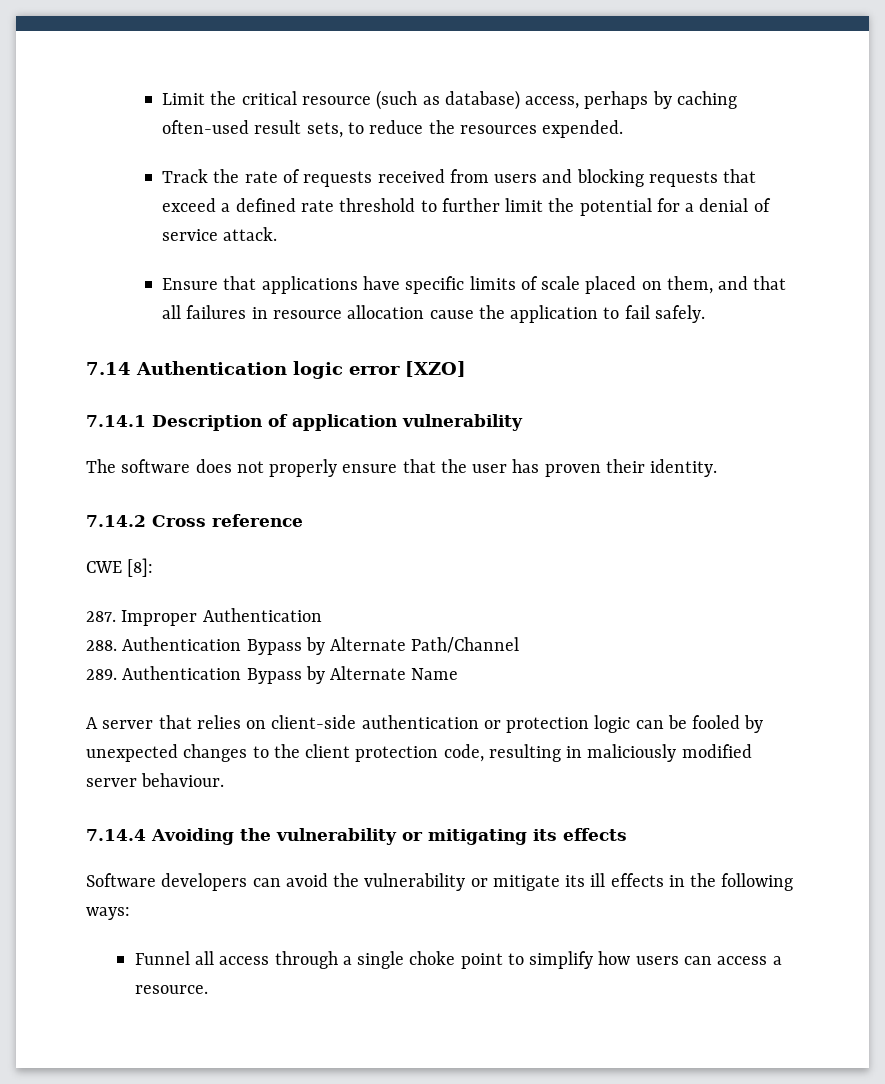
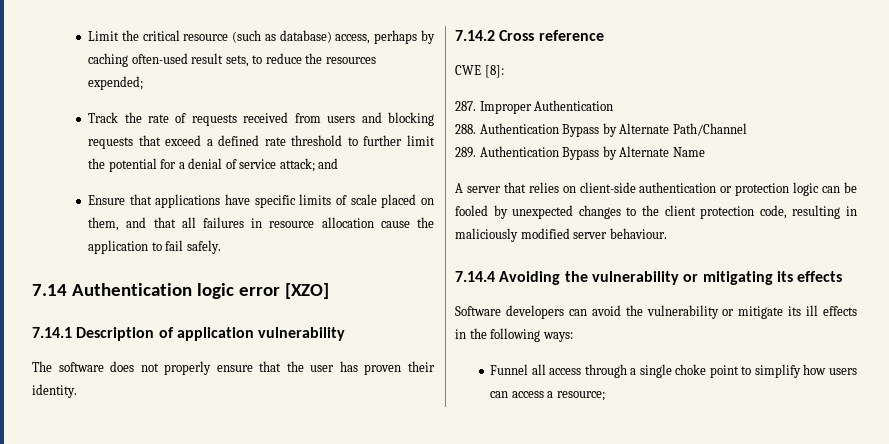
- Limit the critical resource (such as database) access, perhaps by caching often-used result sets, to reduce the resources expended.
+ Limit the critical resource (such as database) access, perhaps by caching often-used result sets, to reduce the resources expended;
- Track the rate of requests received from users and blocking requests that exceed a defined rate threshold to further limit the potential for a denial of service attack.
+ Track the rate of requests received from users and blocking requests that exceed a defined rate threshold to further limit the potential for a denial of service attack; and
- Funnel all access through a single choke point to simplify how users can access a resource.
+ Funnel all access through a single choke point to simplify how users can access a resource;

